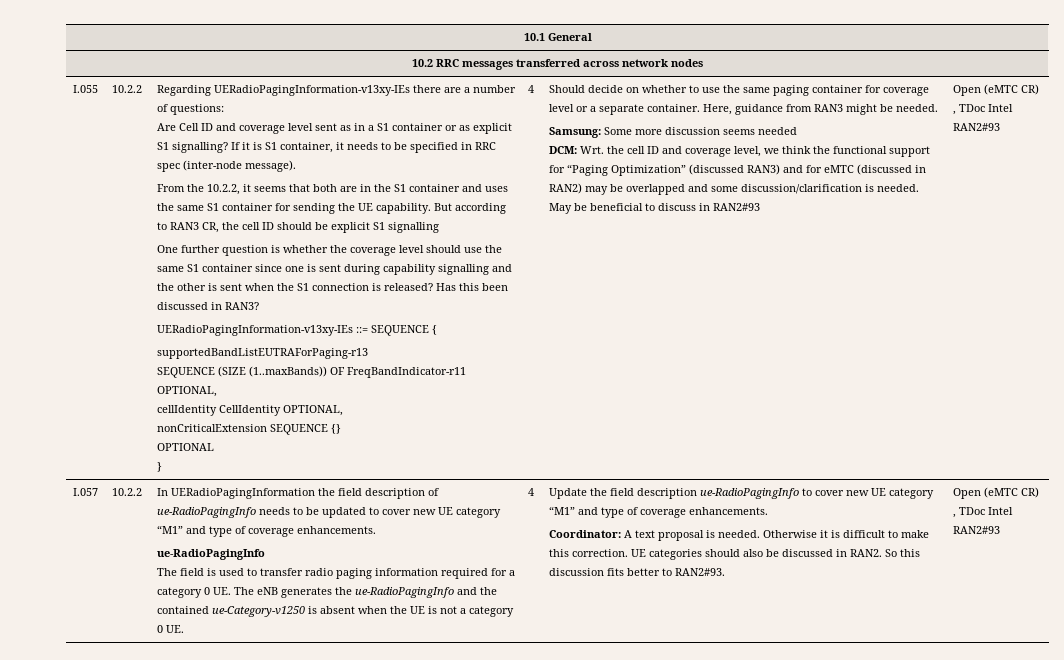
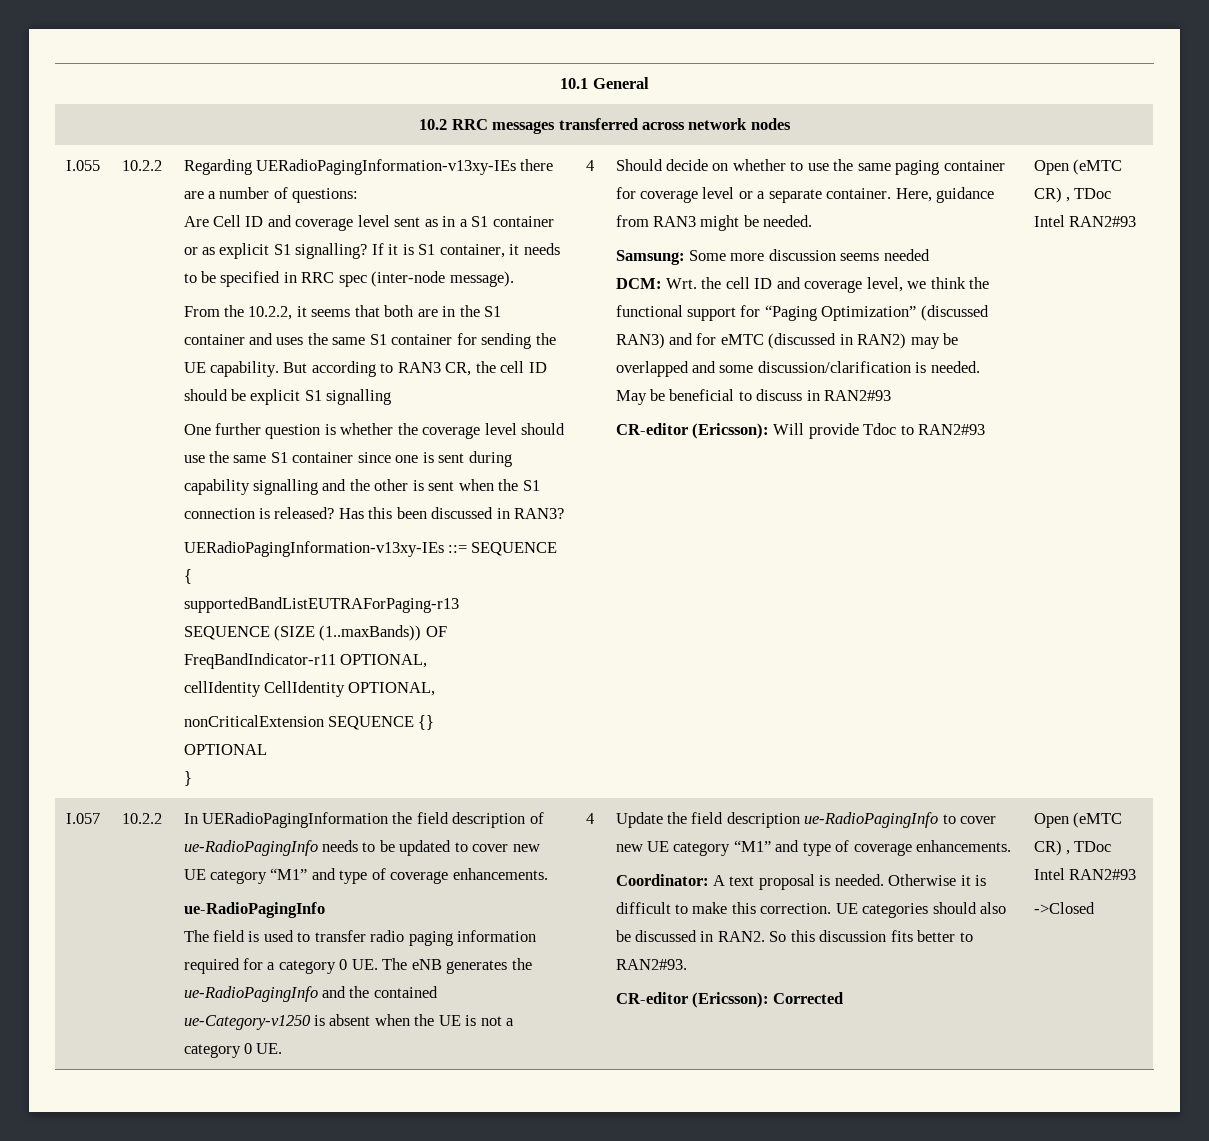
+ CR-editor (Ericsson): Will provide Tdoc to RAN2#93
- So this discussion fits better to RAN2#93. | Open (eMTC CR) , TDoc Intel RAN2#93
+ So this discussion fits better to RAN2#93.
+ CR-editor (Ericsson): Corrected | Open (eMTC CR) , TDoc Intel RAN2#93
+ ->Closed

